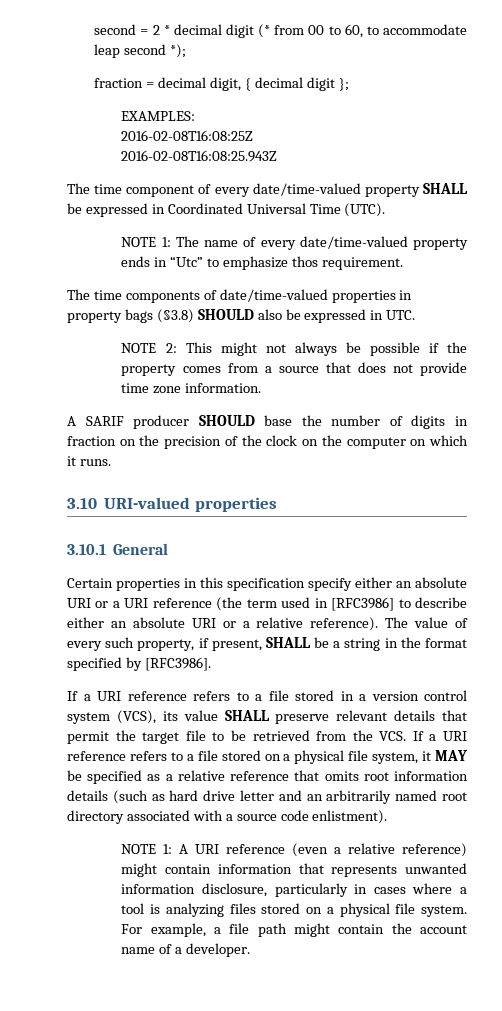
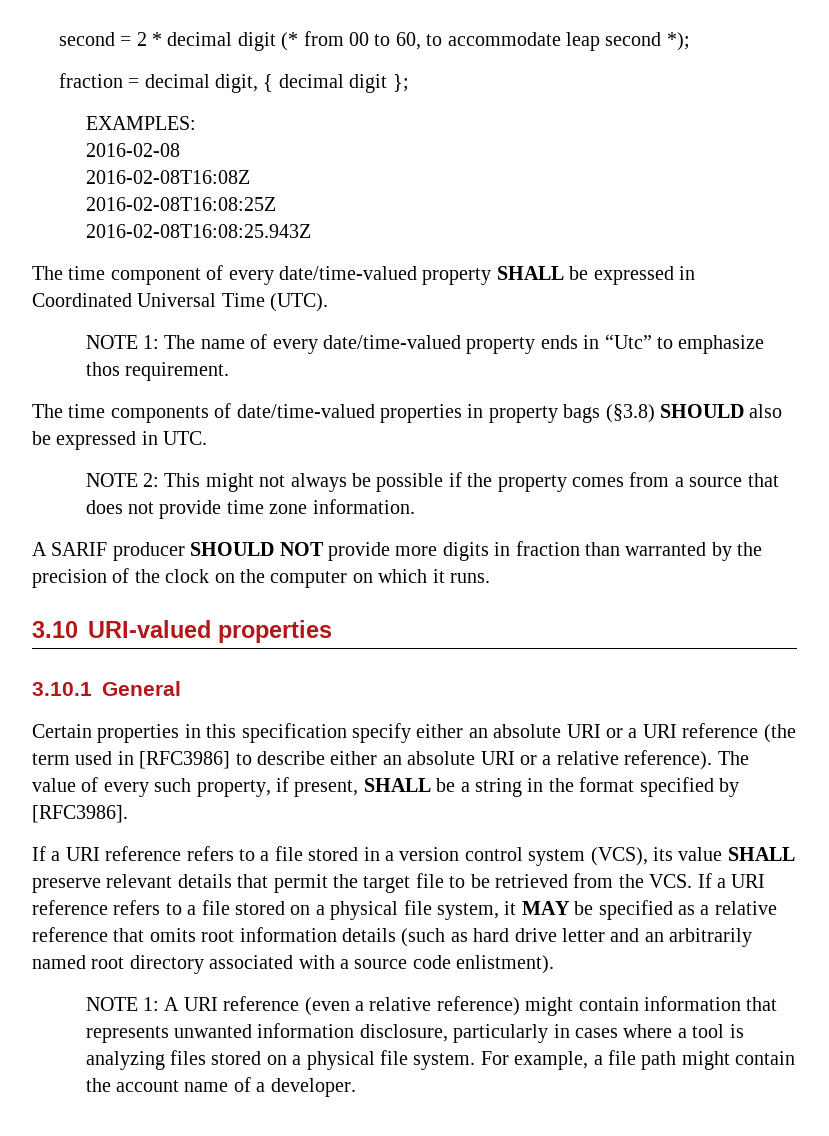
+ 2016-02-08
+ 2016-02-08T16:08Z
- A SARIF producer SHOULD base the number of digits in fraction on the precision of the clock on the computer on which it runs.
+ A SARIF producer SHOULD NOT provide more digits in fraction than warranted by the precision of the clock on the computer on which it runs.

